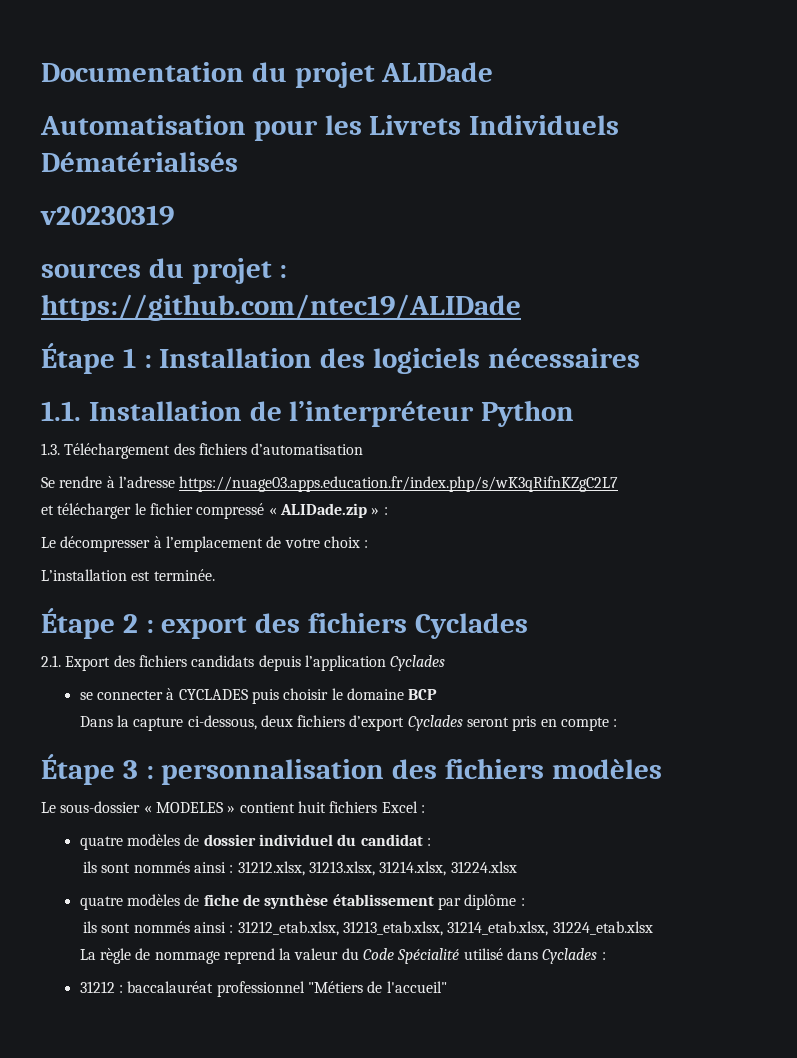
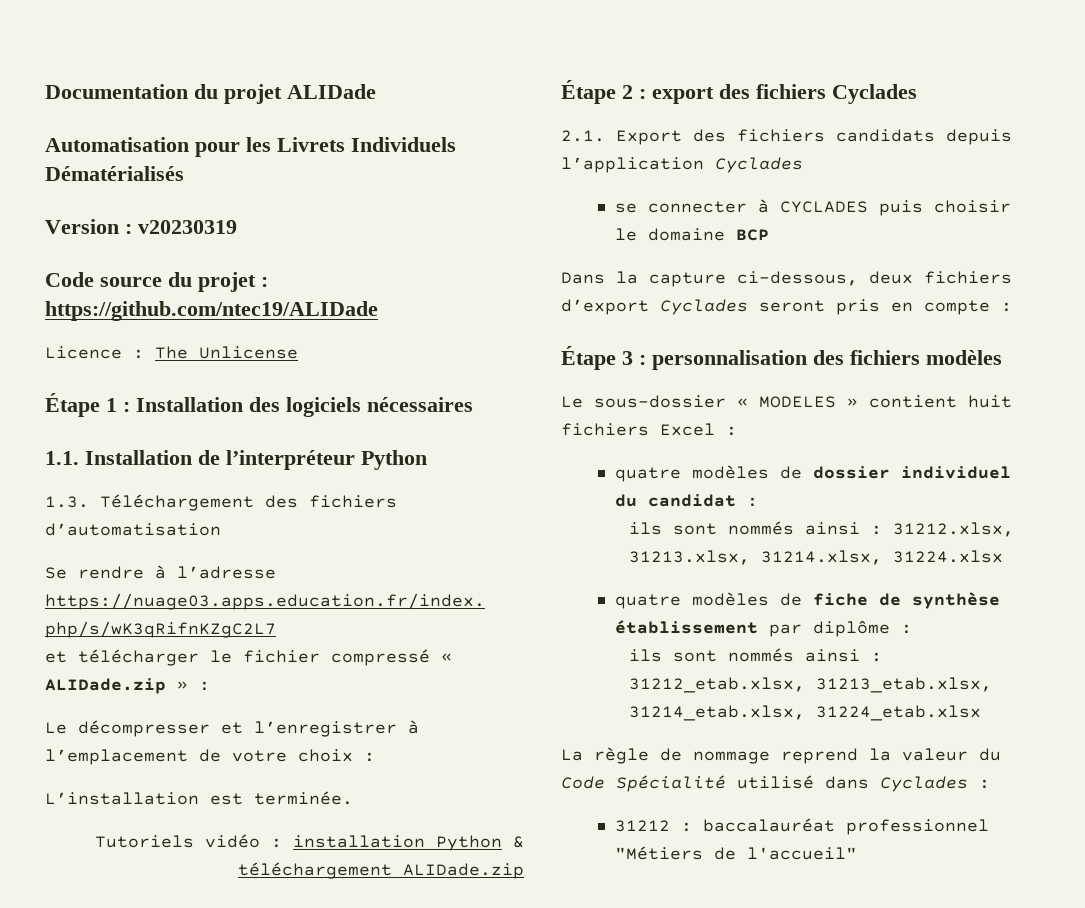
- v20230319
+ Version : v20230319
- sources du projet : https://github.com/ntec19/ALIDade
+ Code source du projet : https://github.com/ntec19/ALIDade
+ Licence : The Unlicense
- Le décompresser à l’emplacement de votre choix :
+ Le décompresser et l’enregistrer à l’emplacement de votre choix :
+ Tutoriels vidéo : installation Python & téléchargement ALIDade.zip

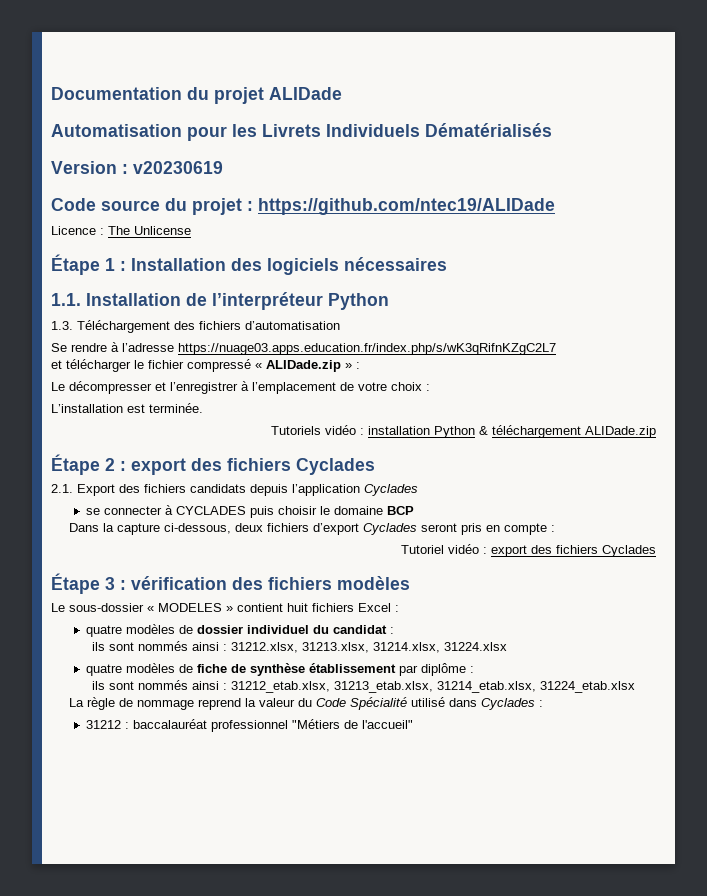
- Version : v20230319
+ Version : v20230619
+ Tutoriel vidéo : export des fichiers Cyclades
- Étape 3 : personnalisation des fichiers modèles
+ Étape 3 : vérification des fichiers modèles

